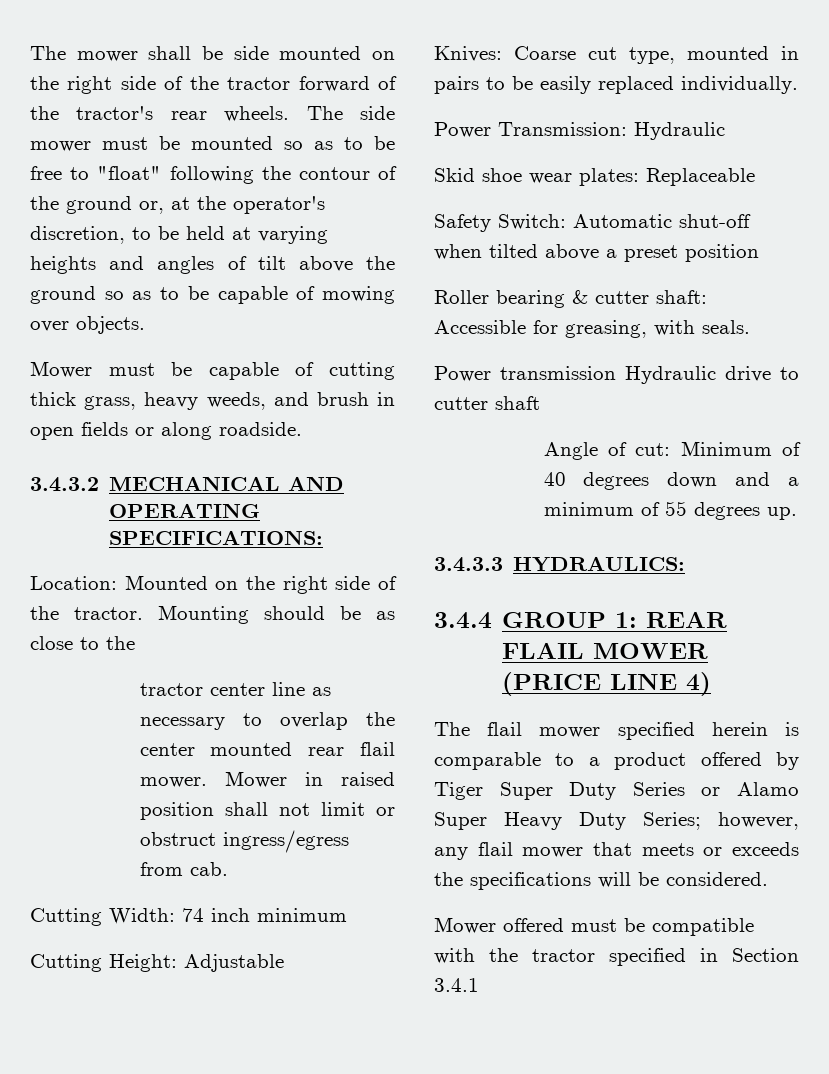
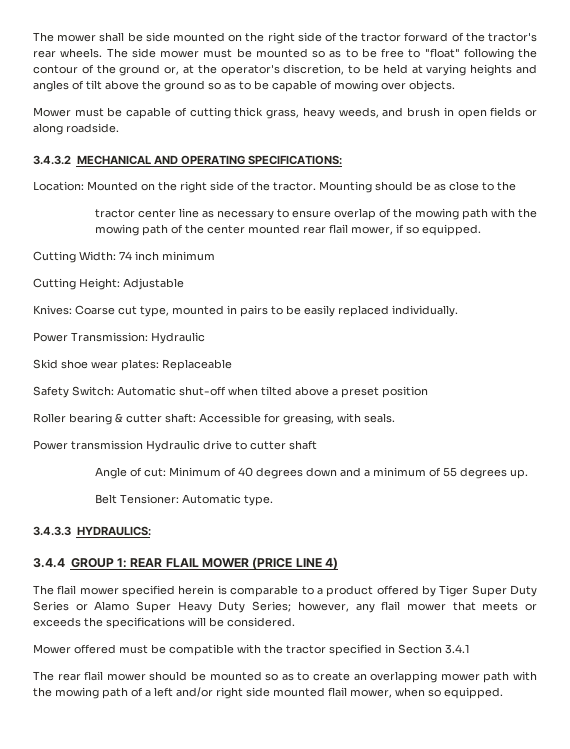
- tractor center line as necessary to overlap the center mounted rear flail mower. Mower in raised position shall not limit or obstruct ingress/egress from cab.
+ tractor center line as necessary to ensure overlap of the mowing path with the mowing path of the center mounted rear flail mower, if so equipped.
+ Belt Tensioner: Automatic type.
+ The rear flail mower should be mounted so as to create an overlapping mower path with the mowing path of a left and/or right side mounted flail mower, when so equipped.

